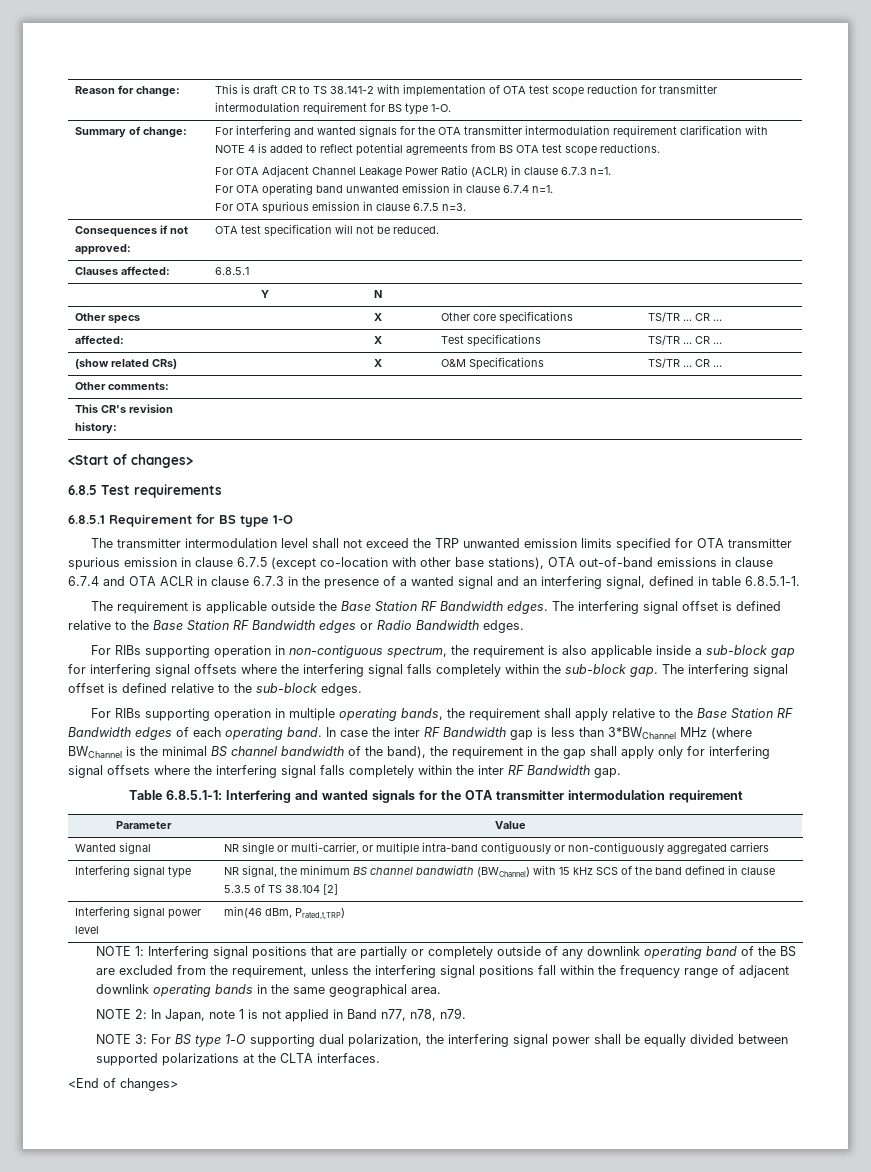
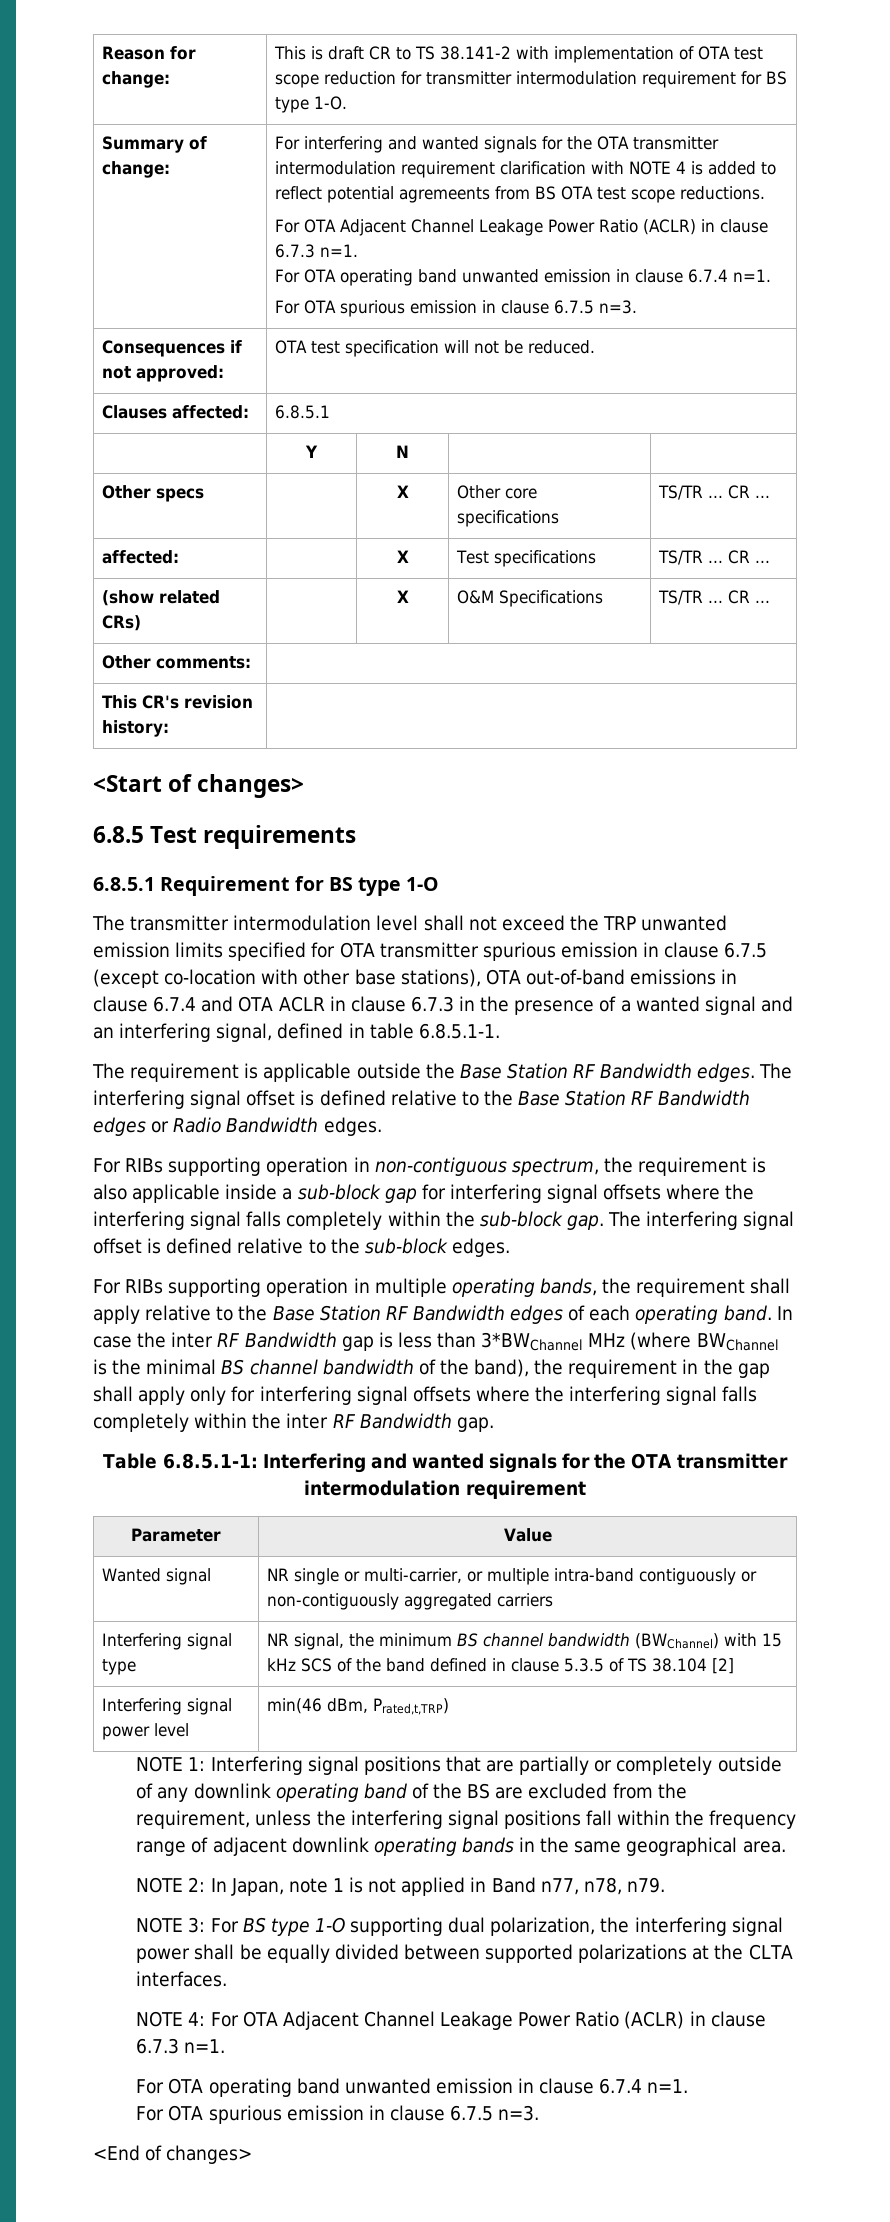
+ NOTE 4: For OTA Adjacent Channel Leakage Power Ratio (ACLR) in clause 6.7.3 n=1.
+ For OTA operating band unwanted emission in clause 6.7.4 n=1.
+ For OTA spurious emission in clause 6.7.5 n=3.

